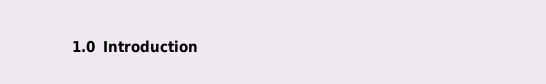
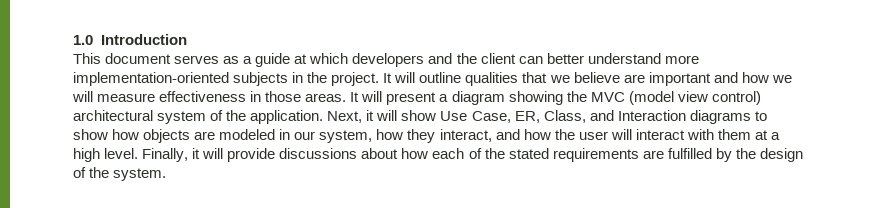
+ This document serves as a guide at which developers and the client can better understand more implementation-oriented subjects in the project. It will outline qualities that we believe are important and how we will measure effectiveness in those areas. It will present a diagram showing the MVC (model view control) architectural system of the application. Next, it will show Use Case, ER, Class, and Interaction diagrams to show how objects are modeled in our system, how they interact, and how the user will interact with them at a high level. Finally, it will provide discussions about how each of the stated requirements are fulfilled by the design of the system.

